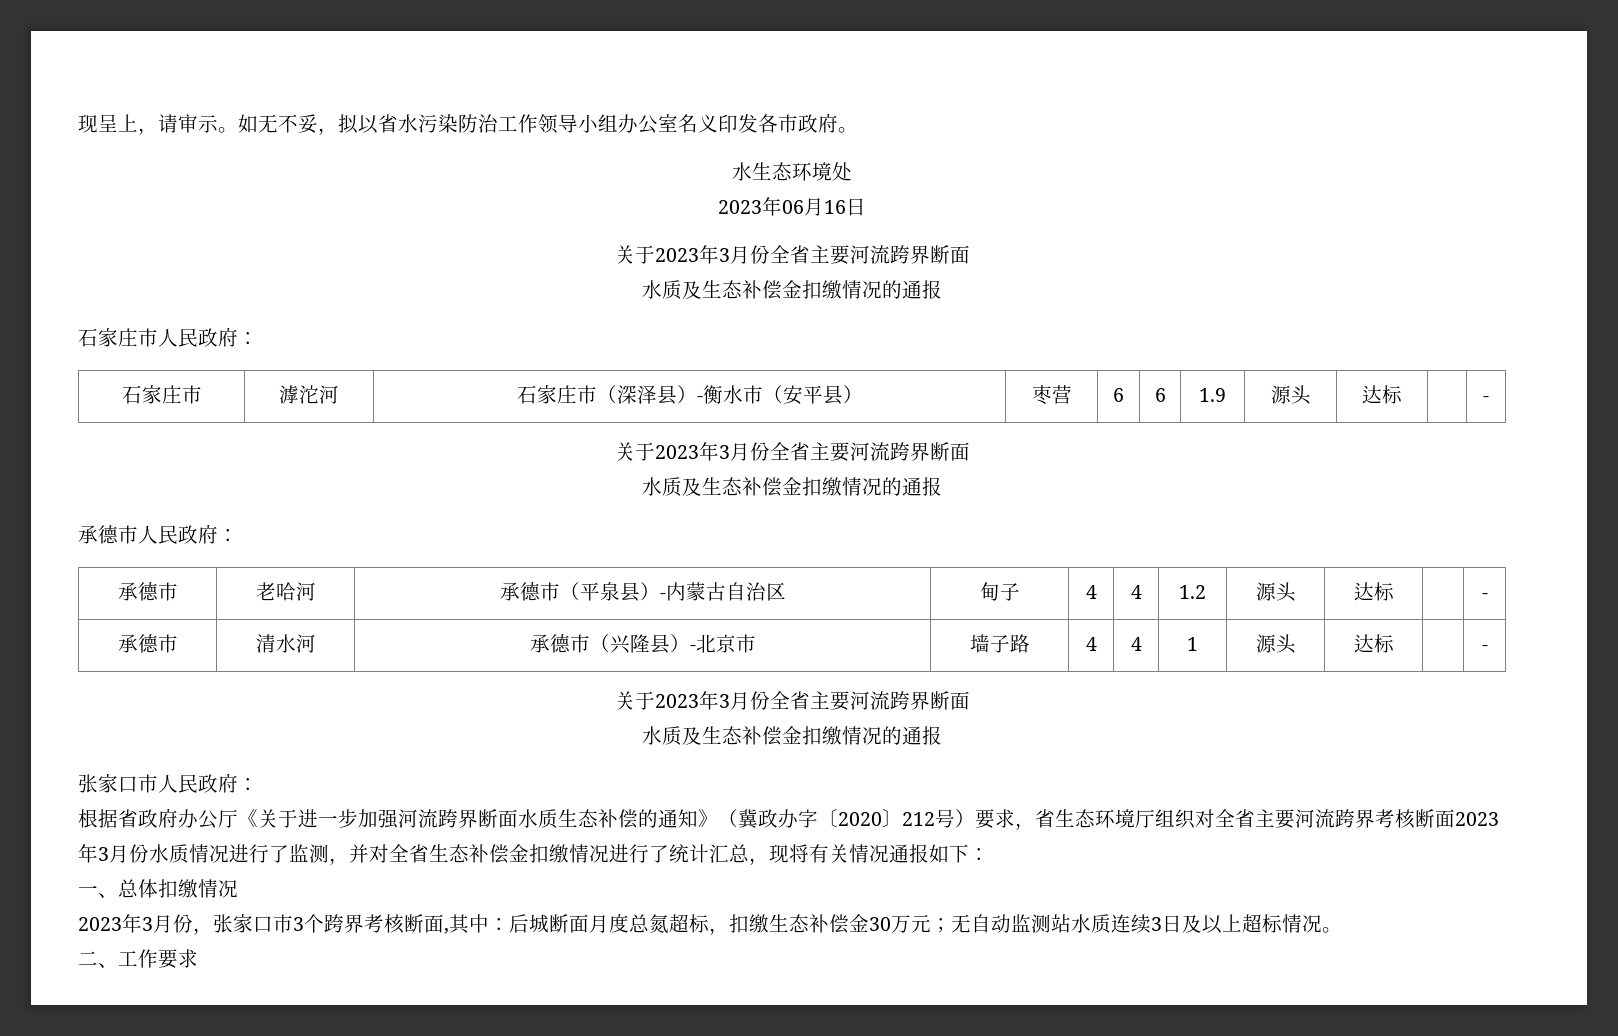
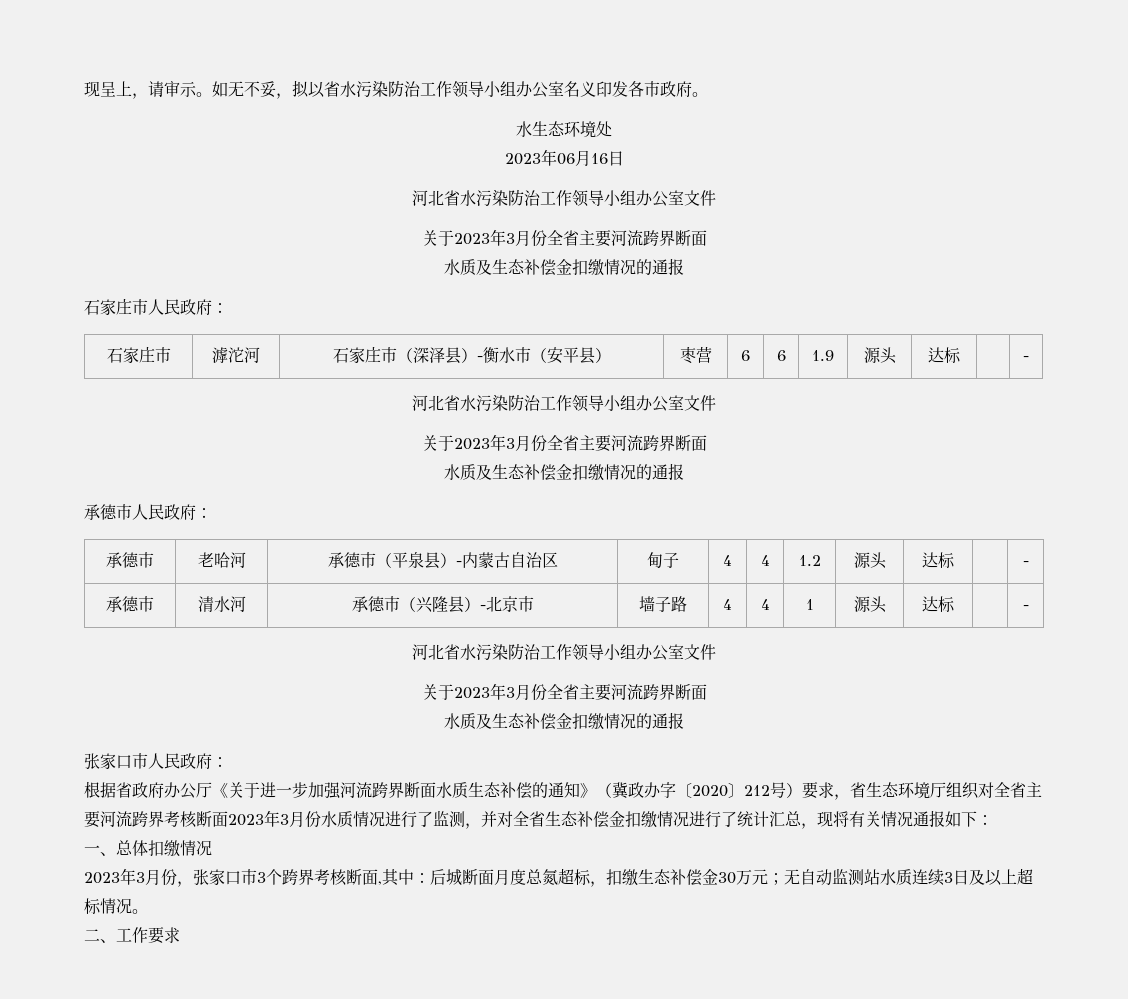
  2023年06月16日
+ 河北省水污染防治工作领导小组办公室文件
  石家庄市 | 滹沱河 | 石家庄市（深泽县）-衡水市（安平县） | 枣营 | 6 | 6 | 1.9 | 源头 | 达标 | | -
+ 河北省水污染防治工作领导小组办公室文件
  承德市 | 清水河 | 承德市（兴隆县）-北京市 | 墙子路 | 4 | 4 | 1 | 源头 | 达标 | | -
+ 河北省水污染防治工作领导小组办公室文件

